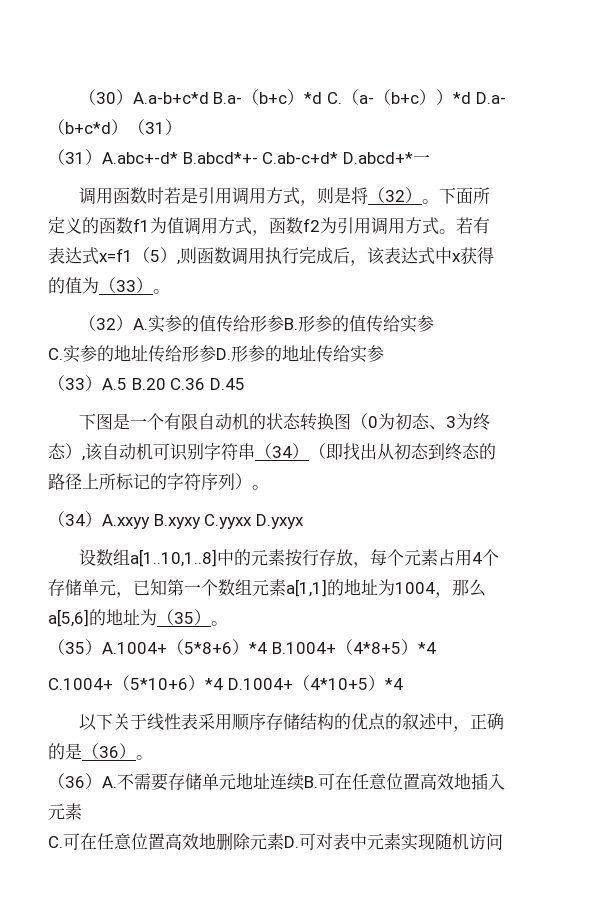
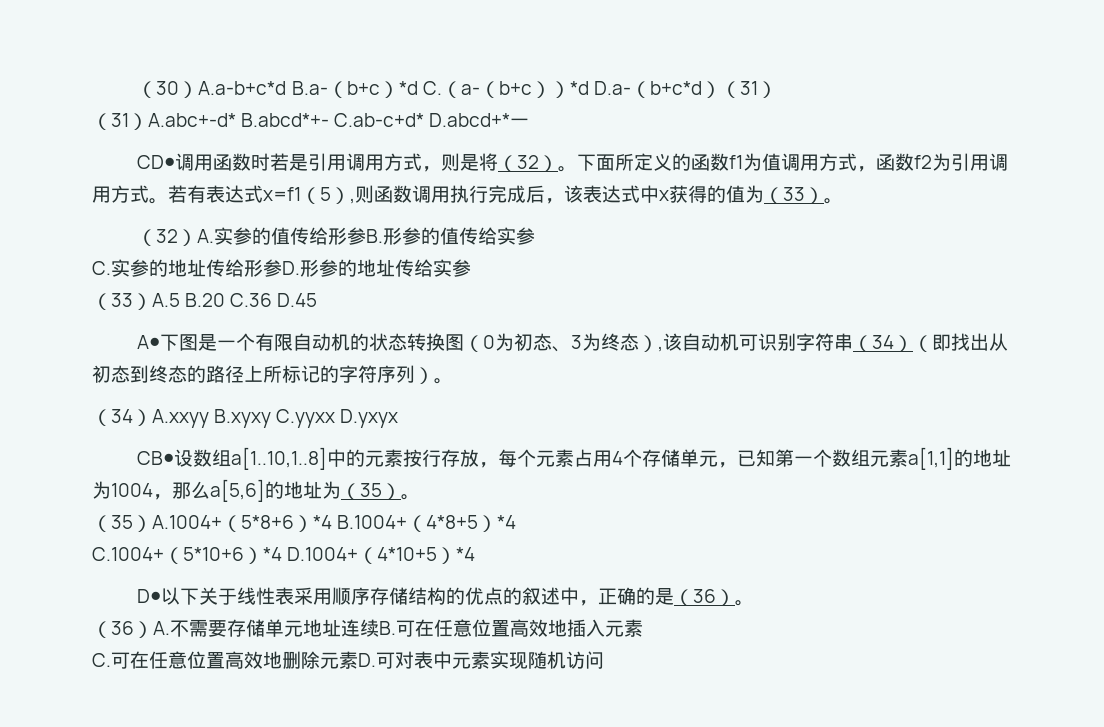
- 调用函数时若是引用调用方式，则是将（32）。
+ CD●调用函数时若是引用调用方式，则是将（32）。
- 下图是一个有限自动机的状态转换图（0为初态、3为终态）,该自动机可识别字符串（34）（即找出从初态到终态的路径上所标记的字符序列）。
+ A●下图是一个有限自动机的状态转换图（0为初态、3为终态）,该自动机可识别字符串（34）（即找出从初态到终态的路径上所标记的字符序列）。
- 设数组a[1..10,1..8]中的元素按行存放，每个元素占用4个存储单元，已知第一个数组元素a[1,1]的地址为1004，那么a[5,6]的地址为（35）。
+ CB●设数组a[1..10,1..8]中的元素按行存放，每个元素占用4个存储单元，已知第一个数组元素a[1,1]的地址为1004，那么a[5,6]的地址为（35）。
- 以下关于线性表采用顺序存储结构的优点的叙述中，正确的是（36）。
+ D●以下关于线性表采用顺序存储结构的优点的叙述中，正确的是（36）。

